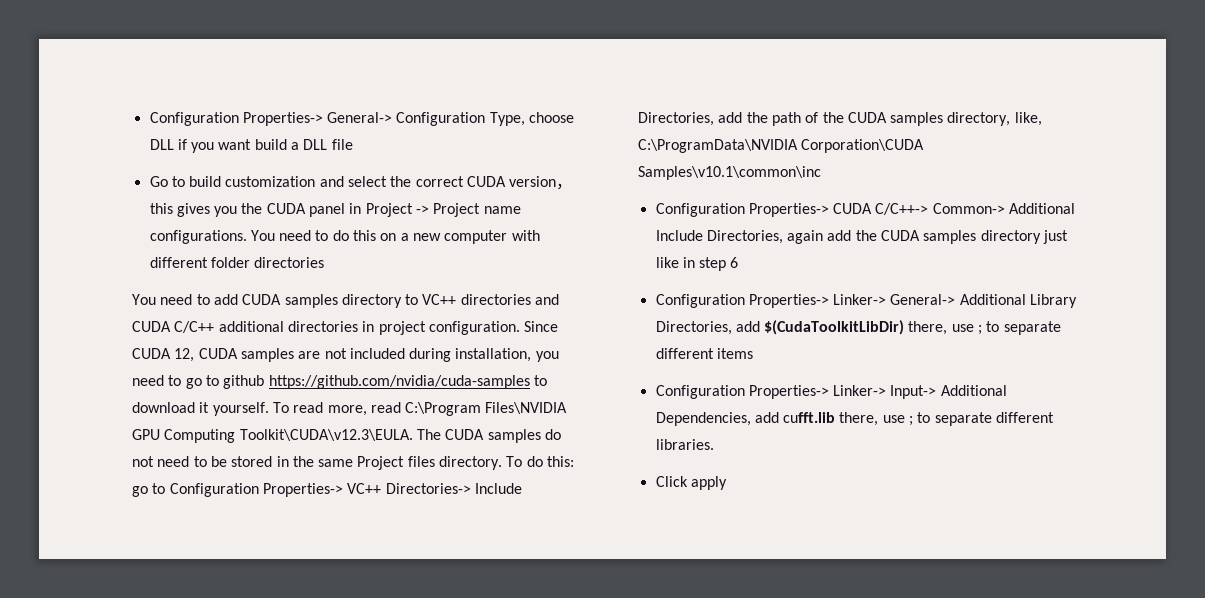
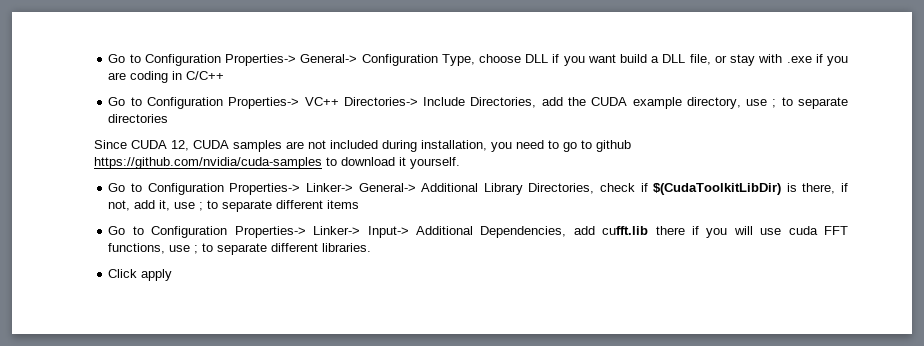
- Configuration Properties-> General-> Configuration Type, choose DLL if you want build a DLL file
- Go to build customization and select the correct CUDA version，this gives you the CUDA panel in Project -> Project name configurations. You need to do this on a new computer with different folder directories
- You need to add CUDA samples directory to VC++ directories and CUDA C/C++ additional directories in project configuration. Since CUDA 12, CUDA samples are not included during installation, you need to go to github https://github.com/nvidia/cuda-samples to download it yourself. To read more, read C:\Program Files\NVIDIA GPU Computing Toolkit\CUDA\v12.3\EULA. The CUDA samples do not need to be stored in the same Project files directory. To do this: go to Configuration Properties-> VC++ Directories-> Include Directories, add the path of the CUDA samples directory, like, C:\ProgramData\NVIDIA Corporation\CUDA Samples\v10.1\common\inc
- Configuration Properties-> CUDA C/C++-> Common-> Additional Include Directories, again add the CUDA samples directory just like in step 6
- Configuration Properties-> Linker-> General-> Additional Library Directories, add $(CudaToolkitLibDir) there, use ; to separate different items
+ Go to Configuration Properties-> General-> Configuration Type, choose DLL if you want build a DLL file, or stay with .exe if you are coding in C/C++
+ Go to Configuration Properties-> VC++ Directories-> Include Directories, add the CUDA example directory, use ; to separate directories
+ Since CUDA 12, CUDA samples are not included during installation, you need to go to github https://github.com/nvidia/cuda-samples to download it yourself.
+ Go to Configuration Properties-> Linker-> General-> Additional Library Directories, check if $(CudaToolkitLibDir) is there, if not, add it, use ; to separate different items
- Configuration Properties-> Linker-> Input-> Additional Dependencies, add cufft.lib there, use ; to separate different libraries.
+ Go to Configuration Properties-> Linker-> Input-> Additional Dependencies, add cufft.lib there if you will use cuda FFT functions, use ; to separate different libraries.

